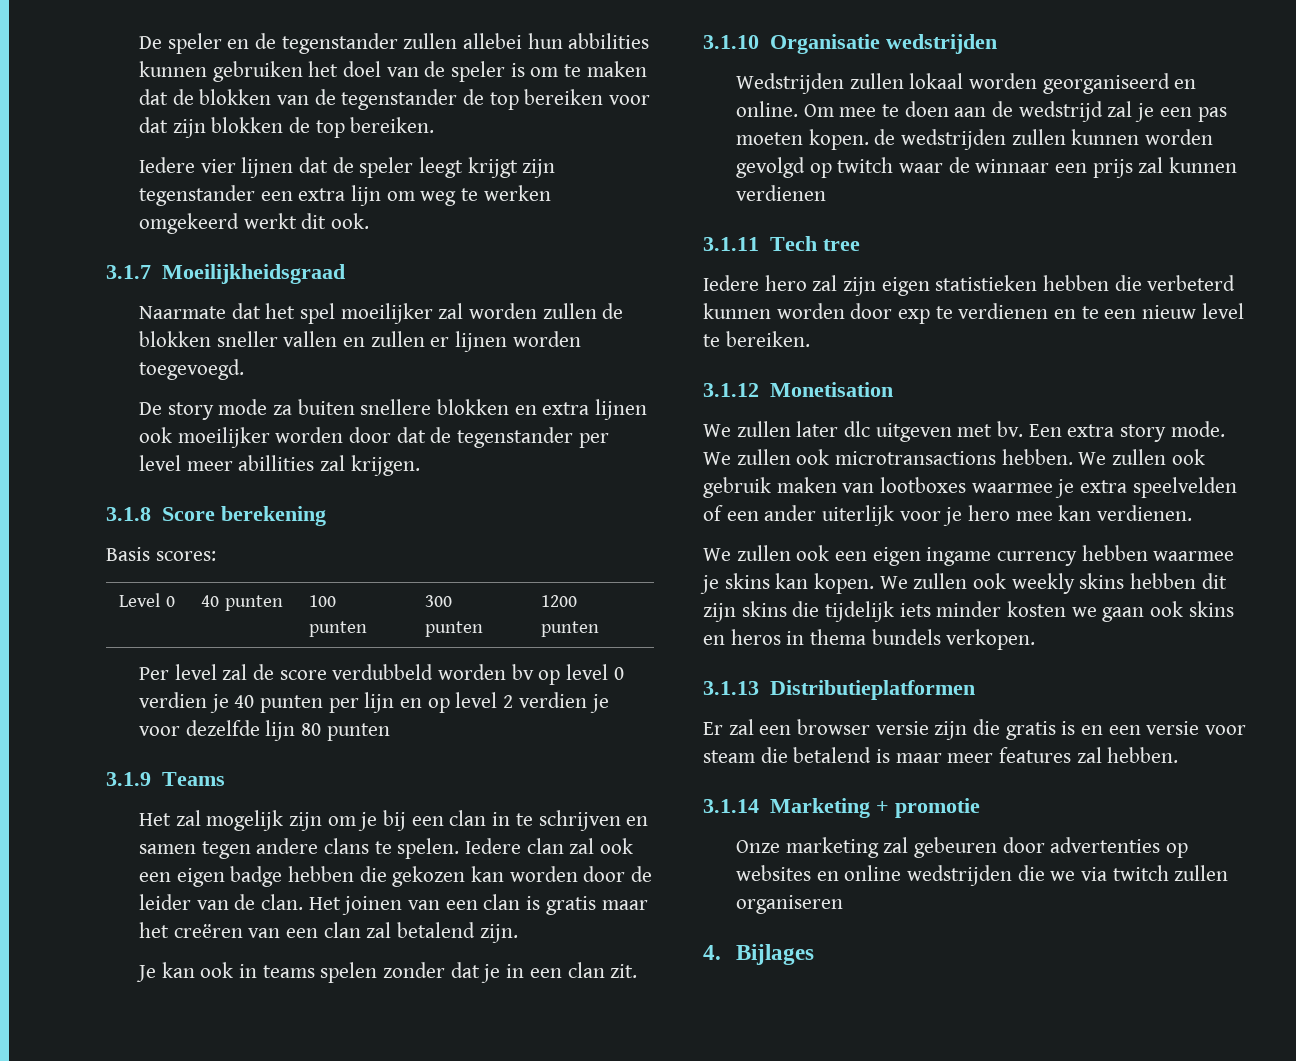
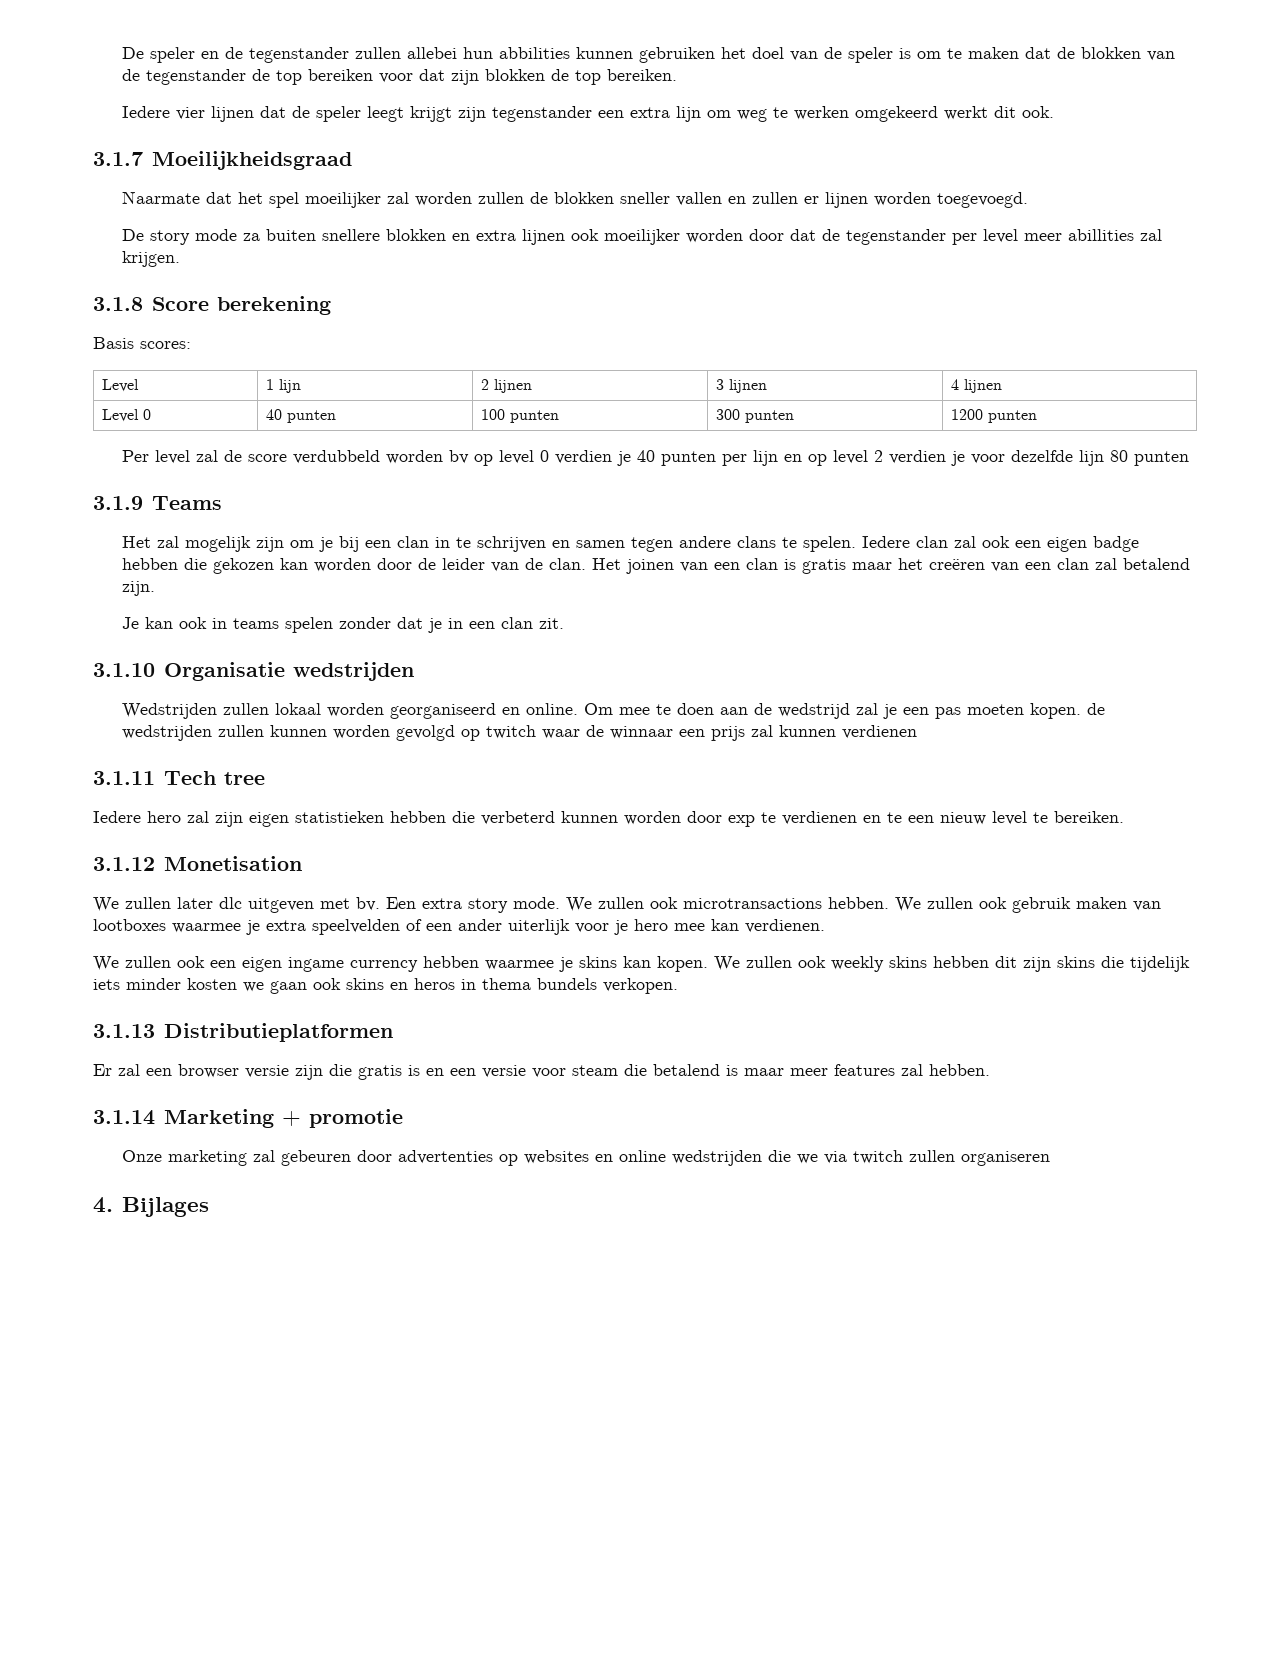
+ Level | 1 lijn | 2 lijnen | 3 lijnen | 4 lijnen

